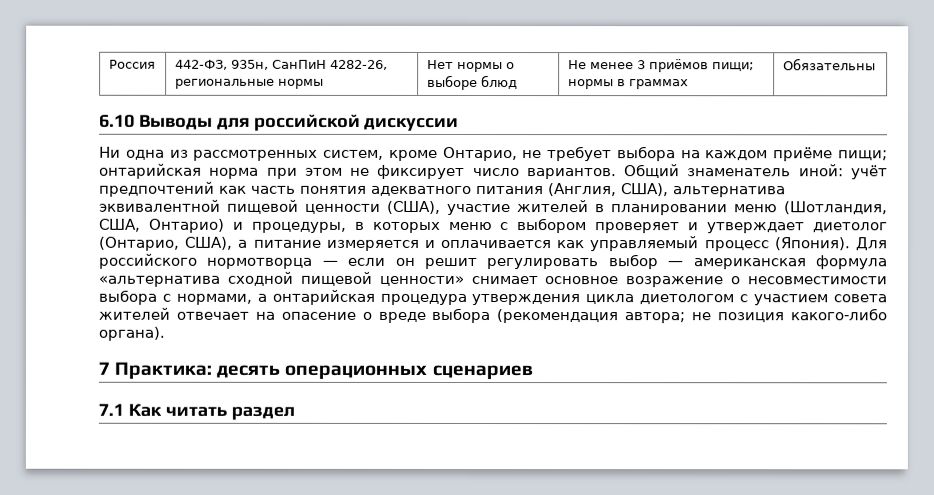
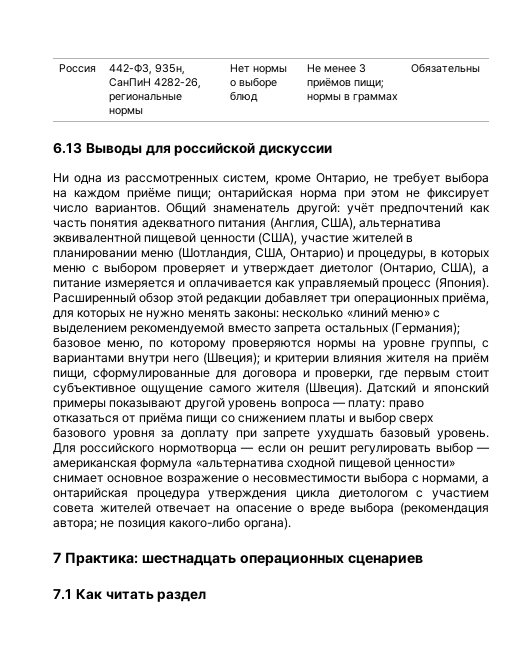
- 6.10 Выводы для российской дискуссии
+ 6.13 Выводы для российской дискуссии
- Общий знаменатель иной: учёт предпочтений как часть понятия адекватного питания (Англия, США), альтернатива эквивалентной пищевой ценности (США), участие жителей в планировании меню (Шотландия, США, Онтарио) и процедуры, в которых меню с выбором проверяет и утверждает диетолог (Онтарио, США), а питание измеряется и оплачивается как управляемый процесс (Япония).
+ Общий знаменатель другой: учёт предпочтений как часть понятия адекватного питания (Англия, США), альтернатива эквивалентной пищевой ценности (США), участие жителей в планировании меню (Шотландия, США, Онтарио) и процедуры, в которых меню с выбором проверяет и утверждает диетолог (Онтарио, США), а питание измеряется и оплачивается как управляемый процесс (Япония).
+ Расширенный обзор этой редакции добавляет три операционных приёма, для которых не нужно менять законы: несколько «линий меню» с выделением рекомендуемой вместо запрета остальных (Германия); базовое меню, по которому проверяются нормы на уровне группы, с вариантами внутри него (Швеция); и критерии влияния жителя на приём пищи, сформулированные для договора и проверки, где первым стоит субъективное ощущение самого жителя (Швеция). Датский и японский примеры показывают другой уровень вопроса — плату: право отказаться от приёма пищи со снижением платы и выбор сверх базового уровня за доплату при запрете ухудшать базовый уровень.
- 7 Практика: десять операционных сценариев
+ 7 Практика: шестнадцать операционных сценариев

